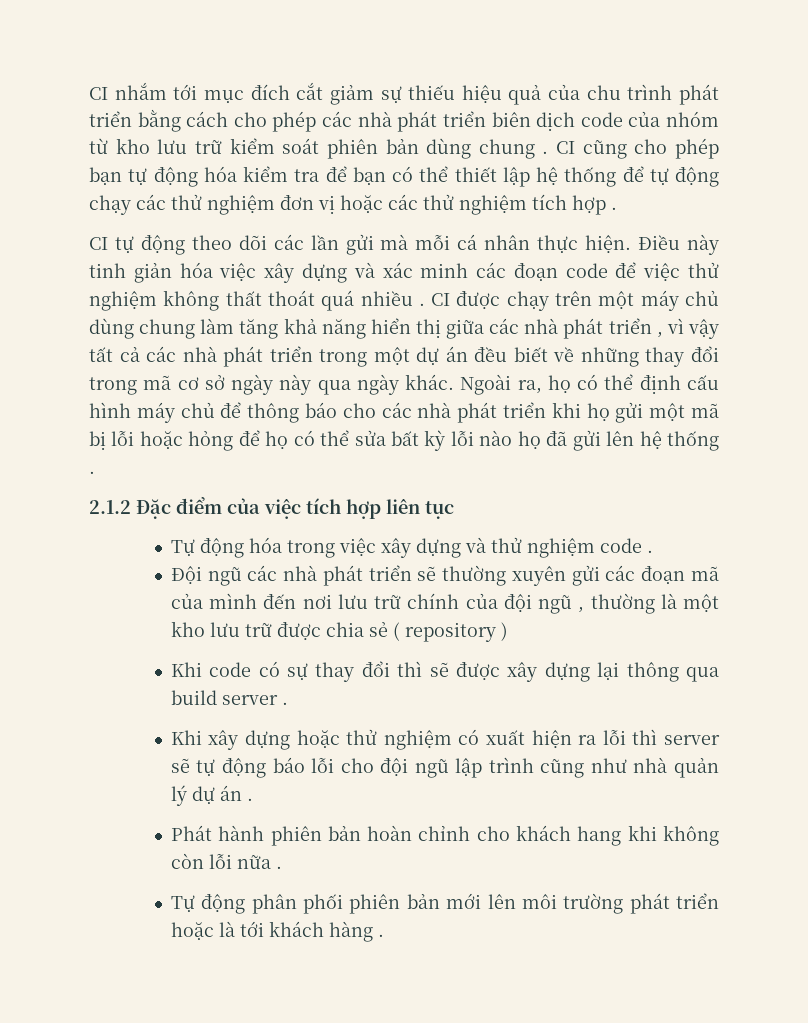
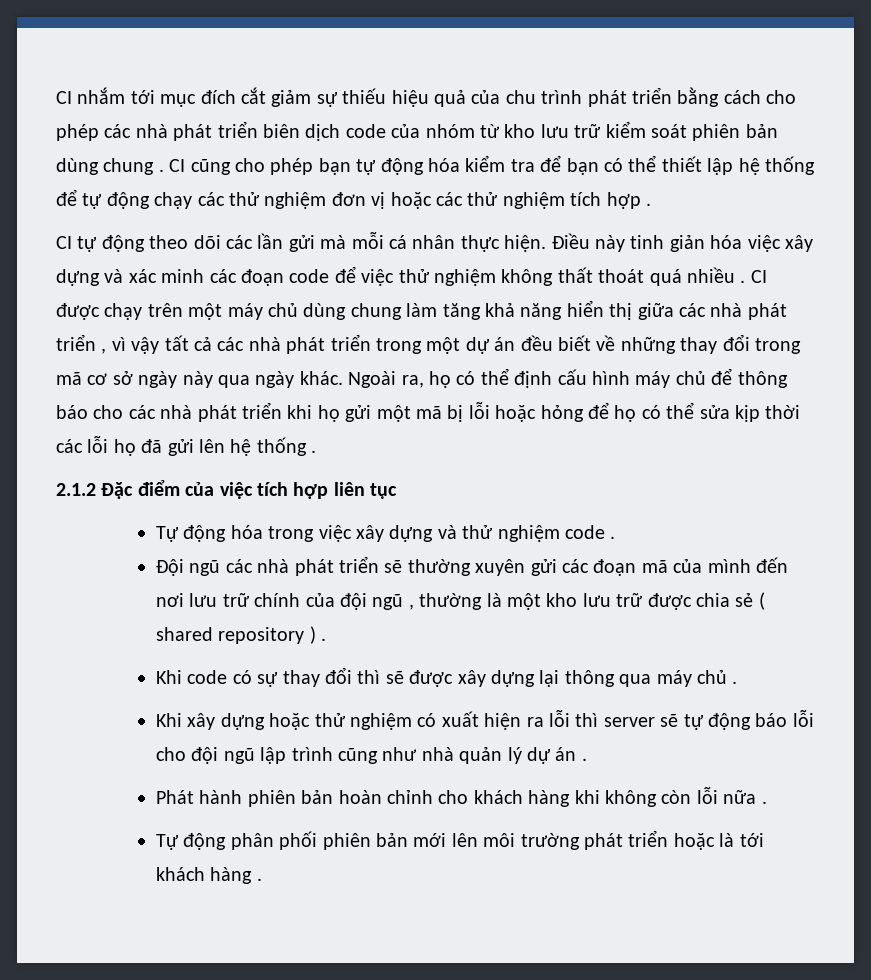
- Ngoài ra, họ có thể định cấu hình máy chủ để thông báo cho các nhà phát triển khi họ gửi một mã bị lỗi hoặc hỏng để họ có thể sửa bất kỳ lỗi nào họ đã gửi lên hệ thống .
+ Ngoài ra, họ có thể định cấu hình máy chủ để thông báo cho các nhà phát triển khi họ gửi một mã bị lỗi hoặc hỏng để họ có thể sửa kịp thời các lỗi họ đã gửi lên hệ thống .
- Đội ngũ các nhà phát triển sẽ thường xuyên gửi các đoạn mã của mình đến nơi lưu trữ chính của đội ngũ , thường là một kho lưu trữ được chia sẻ ( repository )
+ Đội ngũ các nhà phát triển sẽ thường xuyên gửi các đoạn mã của mình đến nơi lưu trữ chính của đội ngũ , thường là một kho lưu trữ được chia sẻ ( shared repository ) .
- Khi code có sự thay đổi thì sẽ được xây dựng lại thông qua build server .
+ Khi code có sự thay đổi thì sẽ được xây dựng lại thông qua máy chủ .
- Phát hành phiên bản hoàn chỉnh cho khách hang khi không còn lỗi nữa .
+ Phát hành phiên bản hoàn chỉnh cho khách hàng khi không còn lỗi nữa .

